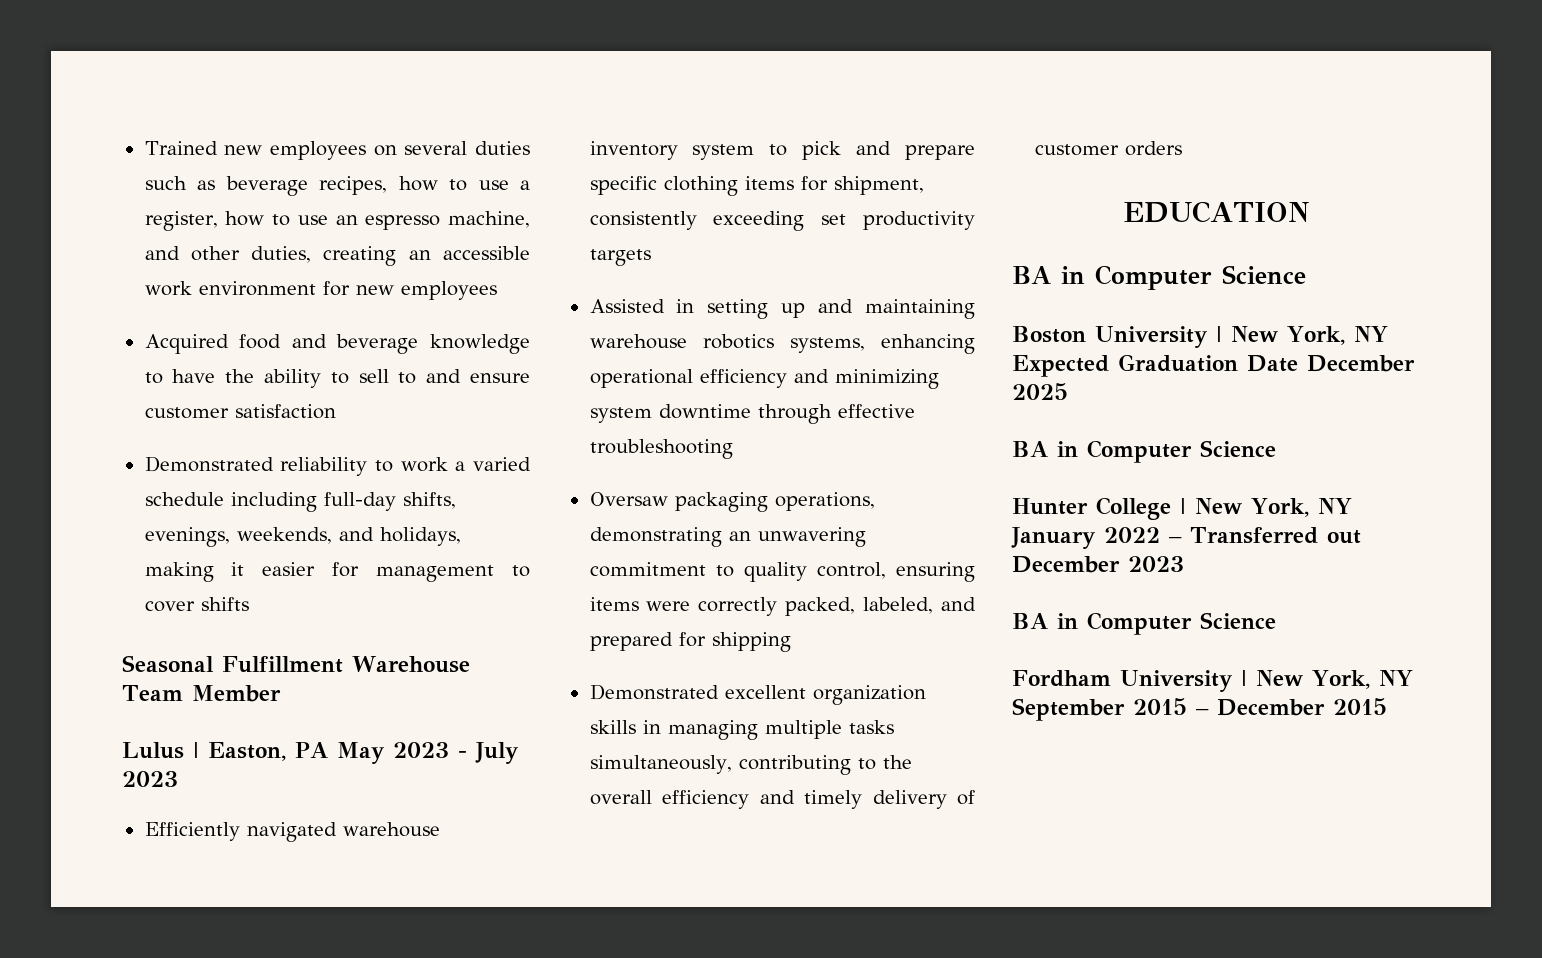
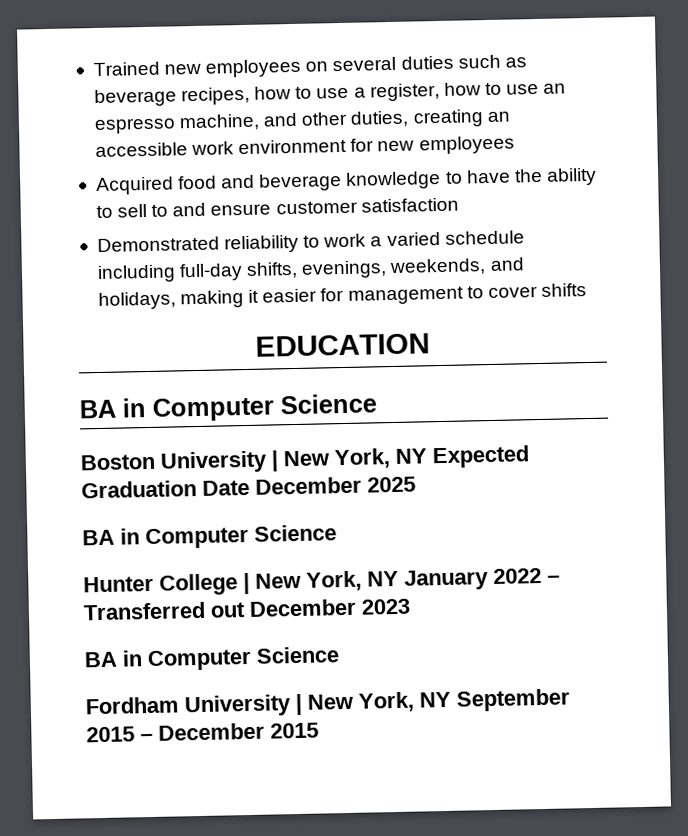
- Seasonal Fulfillment Warehouse Team Member
- Lulus | Easton, PA May 2023 - July 2023
- Efficiently navigated warehouse inventory system to pick and prepare specific clothing items for shipment, consistently exceeding set productivity targets
- Assisted in setting up and maintaining warehouse robotics systems, enhancing operational efficiency and minimizing system downtime through effective troubleshooting
- Oversaw packaging operations, demonstrating an unwavering commitment to quality control, ensuring items were correctly packed, labeled, and prepared for shipping
- Demonstrated excellent organization skills in managing multiple tasks simultaneously, contributing to the overall efficiency and timely delivery of customer orders

